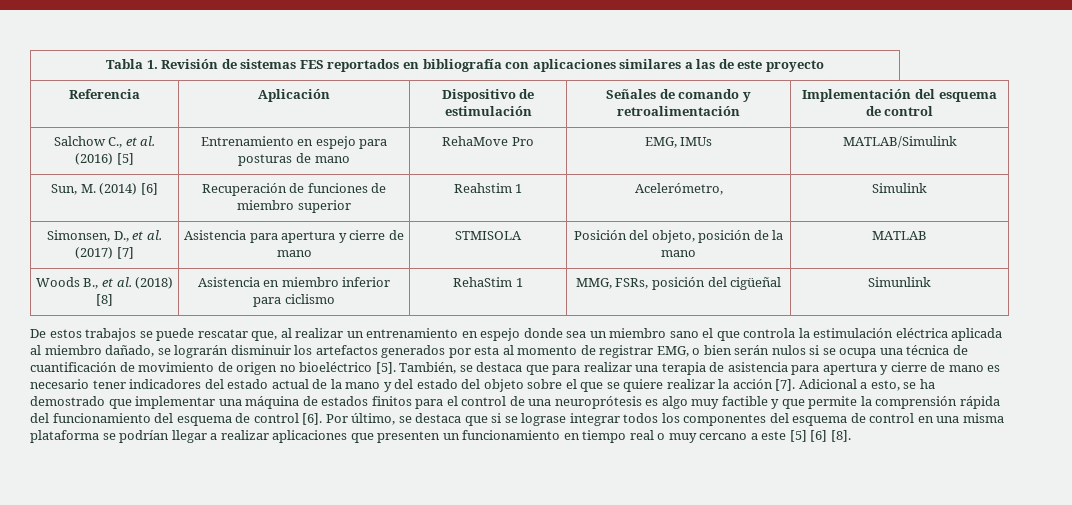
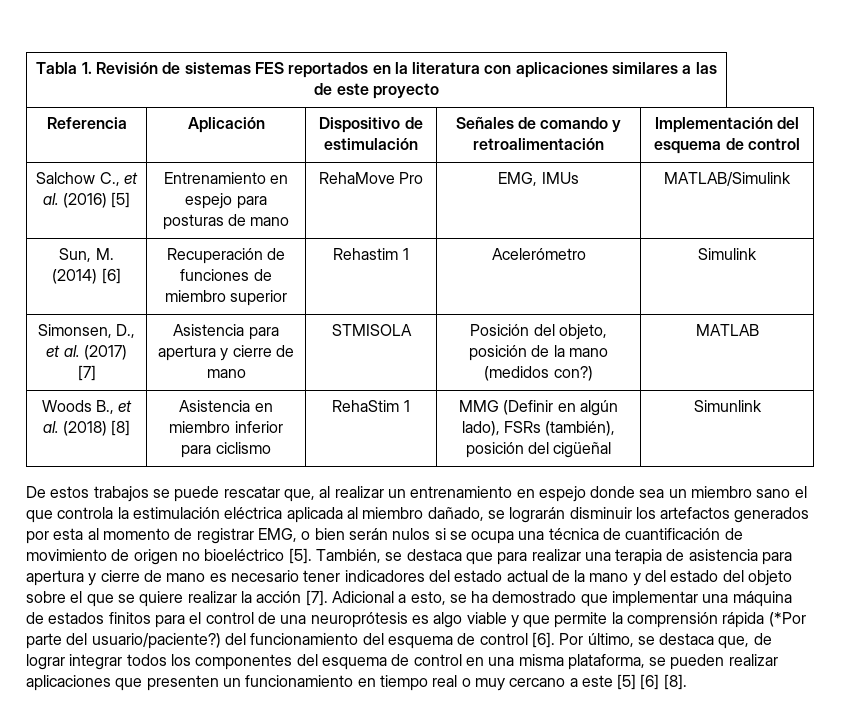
- Tabla 1. Revisión de sistemas FES reportados en bibliografía con aplicaciones similares a las de este proyecto
+ Tabla 1. Revisión de sistemas FES reportados en la literatura con aplicaciones similares a las de este proyecto
- Sun, M. (2014) [6] | Recuperación de funciones de miembro superior | Reahstim 1 | Acelerómetro, | Simulink
+ Sun, M. (2014) [6] | Recuperación de funciones de miembro superior | Rehastim 1 | Acelerómetro | Simulink
- Simonsen, D., et al. (2017) [7] | Asistencia para apertura y cierre de mano | STMISOLA | Posición del objeto, posición de la mano | MATLAB
+ Simonsen, D., et al. (2017) [7] | Asistencia para apertura y cierre de mano | STMISOLA | Posición del objeto, posición de la mano (medidos con?) | MATLAB
- Woods B., et al. (2018) [8] | Asistencia en miembro inferior para ciclismo | RehaStim 1 | MMG, FSRs, posición del cigüeñal | Simunlink
+ Woods B., et al. (2018) [8] | Asistencia en miembro inferior para ciclismo | RehaStim 1 | MMG (Definir en algún lado), FSRs (también), posición del cigüeñal | Simunlink
- Adicional a esto, se ha demostrado que implementar una máquina de estados finitos para el control de una neuroprótesis es algo muy factible y que permite la comprensión rápida del funcionamiento del esquema de control [6].
+ Adicional a esto, se ha demostrado que implementar una máquina de estados finitos para el control de una neuroprótesis es algo viable y que permite la comprensión rápida (*Por parte del usuario/paciente?) del funcionamiento del esquema de control [6].
- Por último, se destaca que si se lograse integrar todos los componentes del esquema de control en una misma plataforma se podrían llegar a realizar aplicaciones que presenten un funcionamiento en tiempo real o muy cercano a este [5] [6] [8].
+ Por último, se destaca que, de lograr integrar todos los componentes del esquema de control en una misma plataforma, se pueden realizar aplicaciones que presenten un funcionamiento en tiempo real o muy cercano a este [5] [6] [8].

